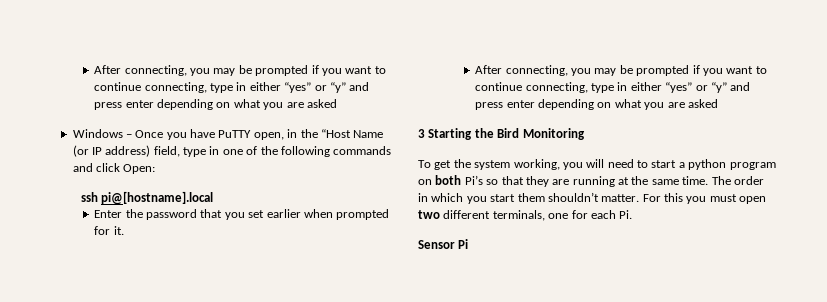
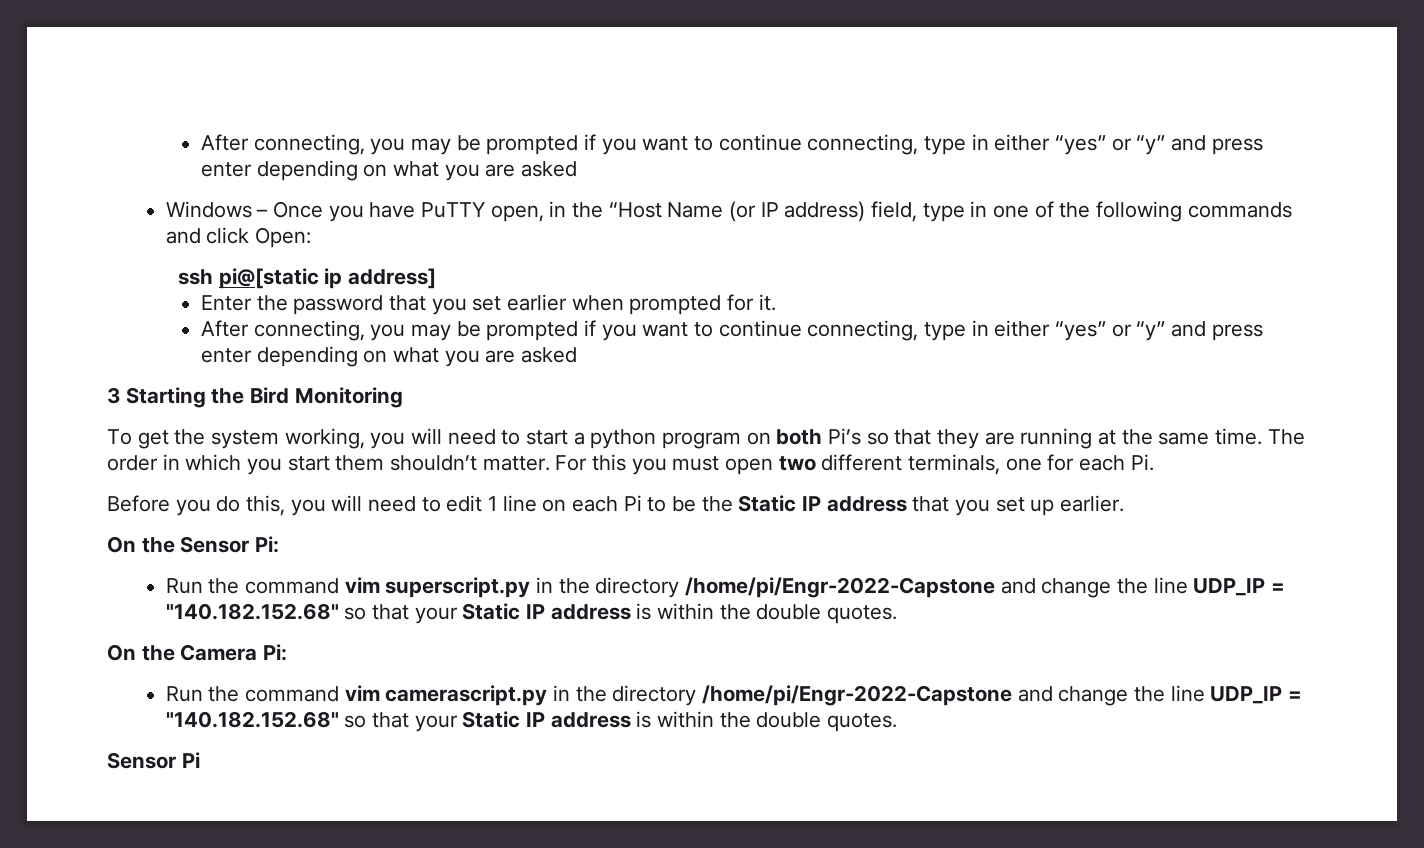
- ssh pi@[hostname].local
+ ssh pi@[static ip address]
+ Before you do this, you will need to edit 1 line on each Pi to be the Static IP address that you set up earlier.
+ On the Sensor Pi:
+ Run the command vim superscript.py in the directory /home/pi/Engr-2022-Capstone and change the line UDP_IP = "140.182.152.68" so that your Static IP address is within the double quotes.
+ On the Camera Pi:
+ Run the command vim camerascript.py in the directory /home/pi/Engr-2022-Capstone and change the line UDP_IP = "140.182.152.68" so that your Static IP address is within the double quotes.

